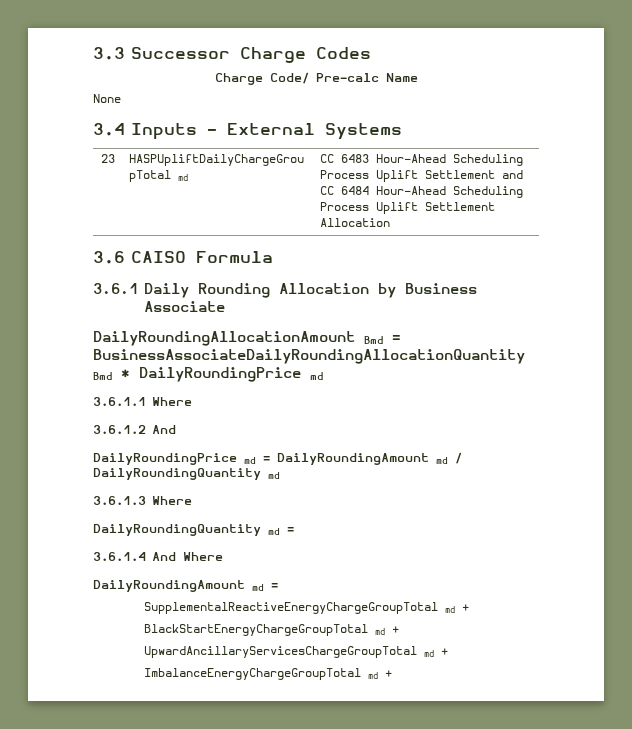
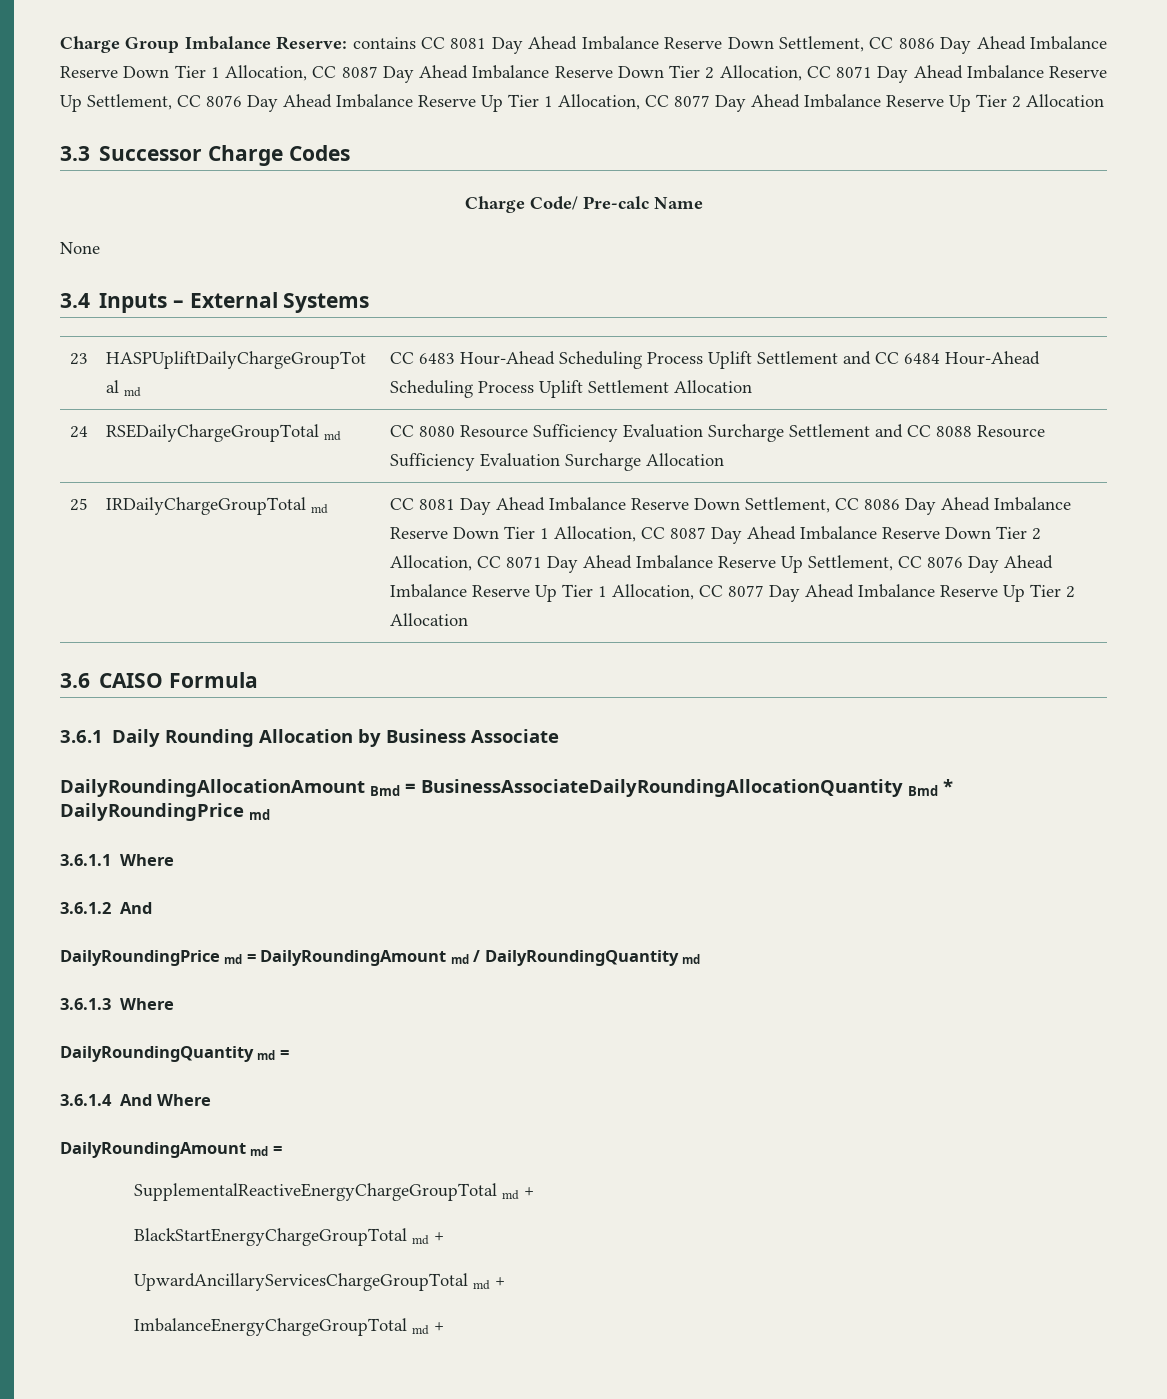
+ Charge Group Imbalance Reserve: contains CC 8081 Day Ahead Imbalance Reserve Down Settlement, CC 8086 Day Ahead Imbalance Reserve Down Tier 1 Allocation, CC 8087 Day Ahead Imbalance Reserve Down Tier 2 Allocation, CC 8071 Day Ahead Imbalance Reserve Up Settlement, CC 8076 Day Ahead Imbalance Reserve Up Tier 1 Allocation, CC 8077 Day Ahead Imbalance Reserve Up Tier 2 Allocation
+ 24 | RSEDailyChargeGroupTotal md | CC 8080 Resource Sufficiency Evaluation Surcharge Settlement and CC 8088 Resource Sufficiency Evaluation Surcharge Allocation
+ 25 | IRDailyChargeGroupTotal md | CC 8081 Day Ahead Imbalance Reserve Down Settlement, CC 8086 Day Ahead Imbalance Reserve Down Tier 1 Allocation, CC 8087 Day Ahead Imbalance Reserve Down Tier 2 Allocation, CC 8071 Day Ahead Imbalance Reserve Up Settlement, CC 8076 Day Ahead Imbalance Reserve Up Tier 1 Allocation, CC 8077 Day Ahead Imbalance Reserve Up Tier 2 Allocation

